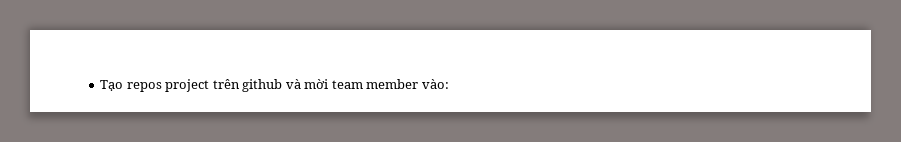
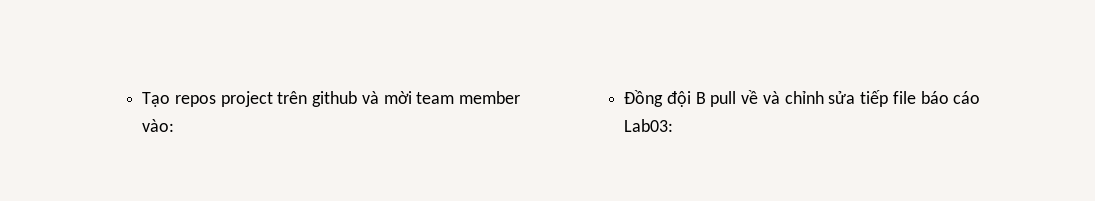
+ Đồng đội B pull về và chỉnh sửa tiếp file báo cáo Lab03:

